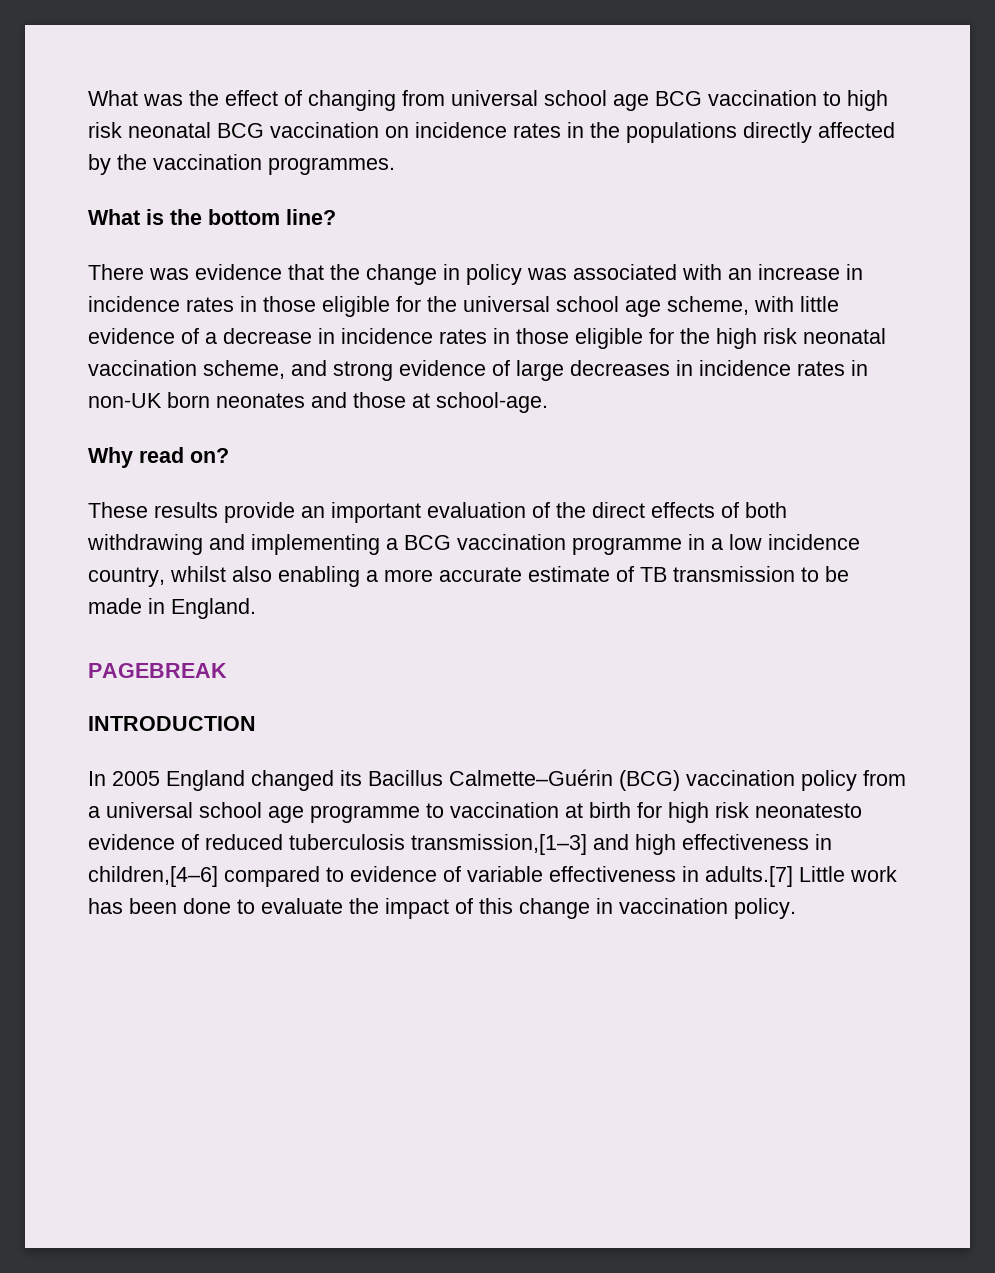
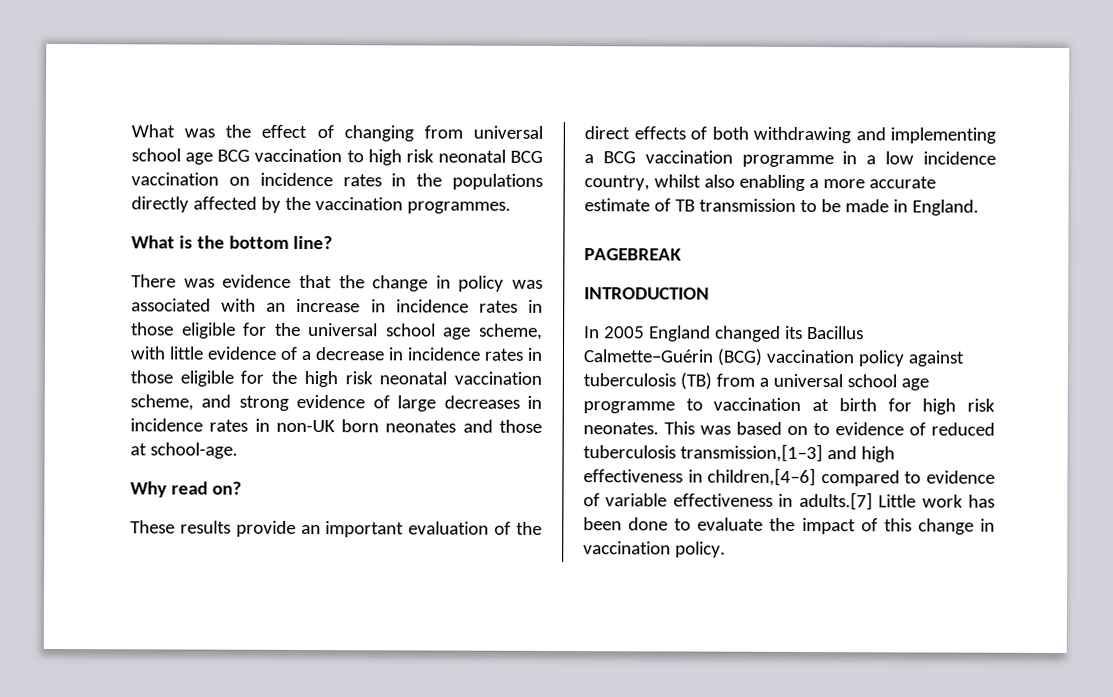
- In 2005 England changed its Bacillus Calmette–Guérin (BCG) vaccination policy from a universal school age programme to vaccination at birth for high risk neonatesto evidence of reduced tuberculosis transmission,[1–3] and high effectiveness in children,[4–6] compared to evidence of variable effectiveness in adults.[7] Little work has been done to evaluate the impact of this change in vaccination policy.
+ In 2005 England changed its Bacillus Calmette–Guérin (BCG) vaccination policy against tuberculosis (TB) from a universal school age programme to vaccination at birth for high risk neonates. This was based on to evidence of reduced tuberculosis transmission,[1–3] and high effectiveness in children,[4–6] compared to evidence of variable effectiveness in adults.[7] Little work has been done to evaluate the impact of this change in vaccination policy.

